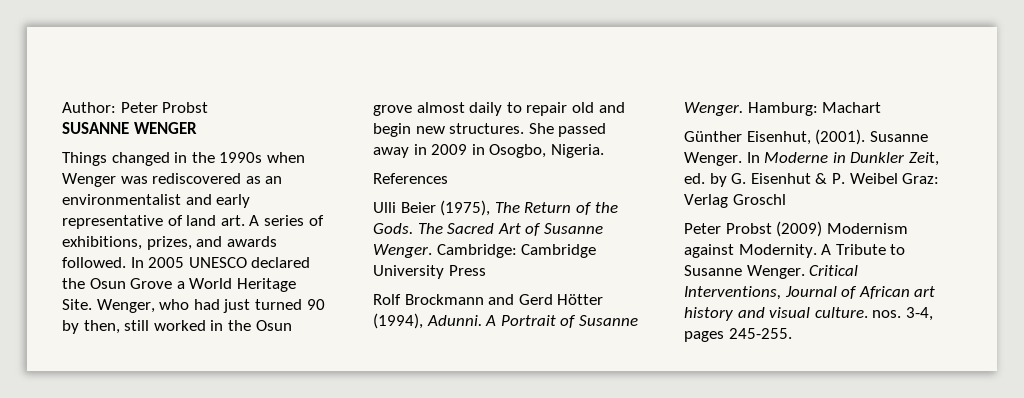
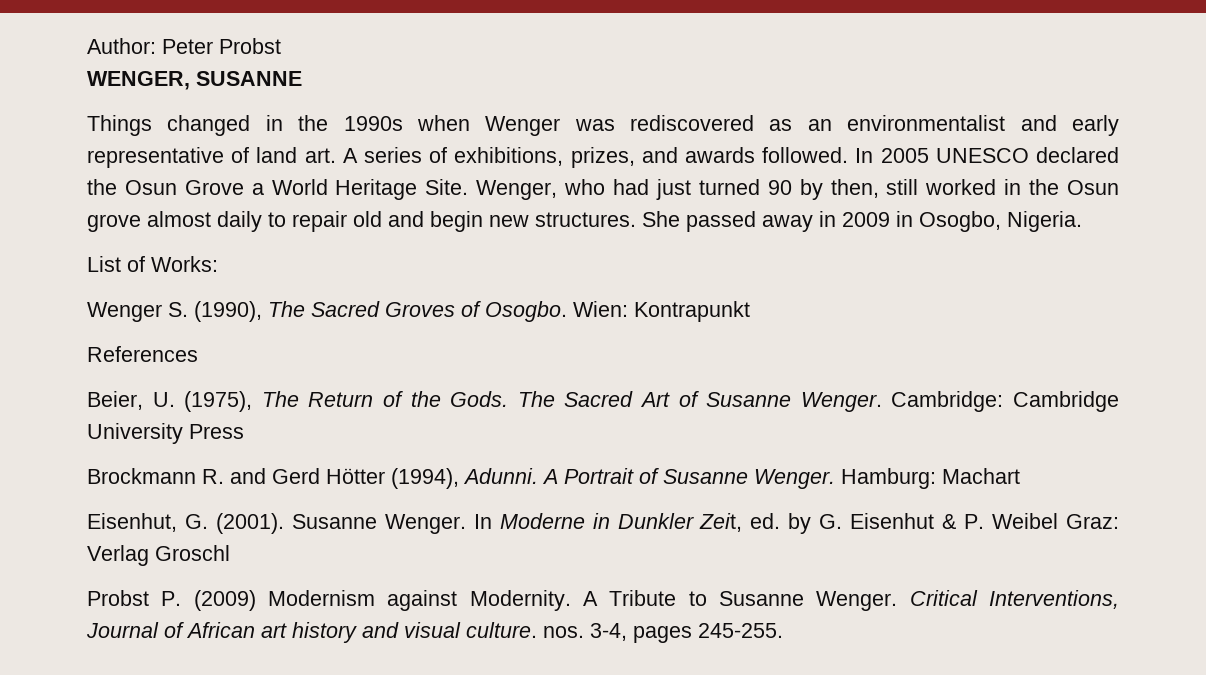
- SUSANNE WENGER
+ WENGER, SUSANNE
+ List of Works:
+ Wenger S. (1990), The Sacred Groves of Osogbo. Wien: Kontrapunkt
- Ulli Beier (1975), The Return of the Gods.
+ Beier, U. (1975), The Return of the Gods.
- Rolf Brockmann and Gerd Hötter (1994), Adunni.
+ Brockmann R. and Gerd Hötter (1994), Adunni.
- Günther Eisenhut, (2001).
+ Eisenhut, G. (2001).
- Peter Probst (2009) Modernism against Modernity.
+ Probst P. (2009) Modernism against Modernity.

